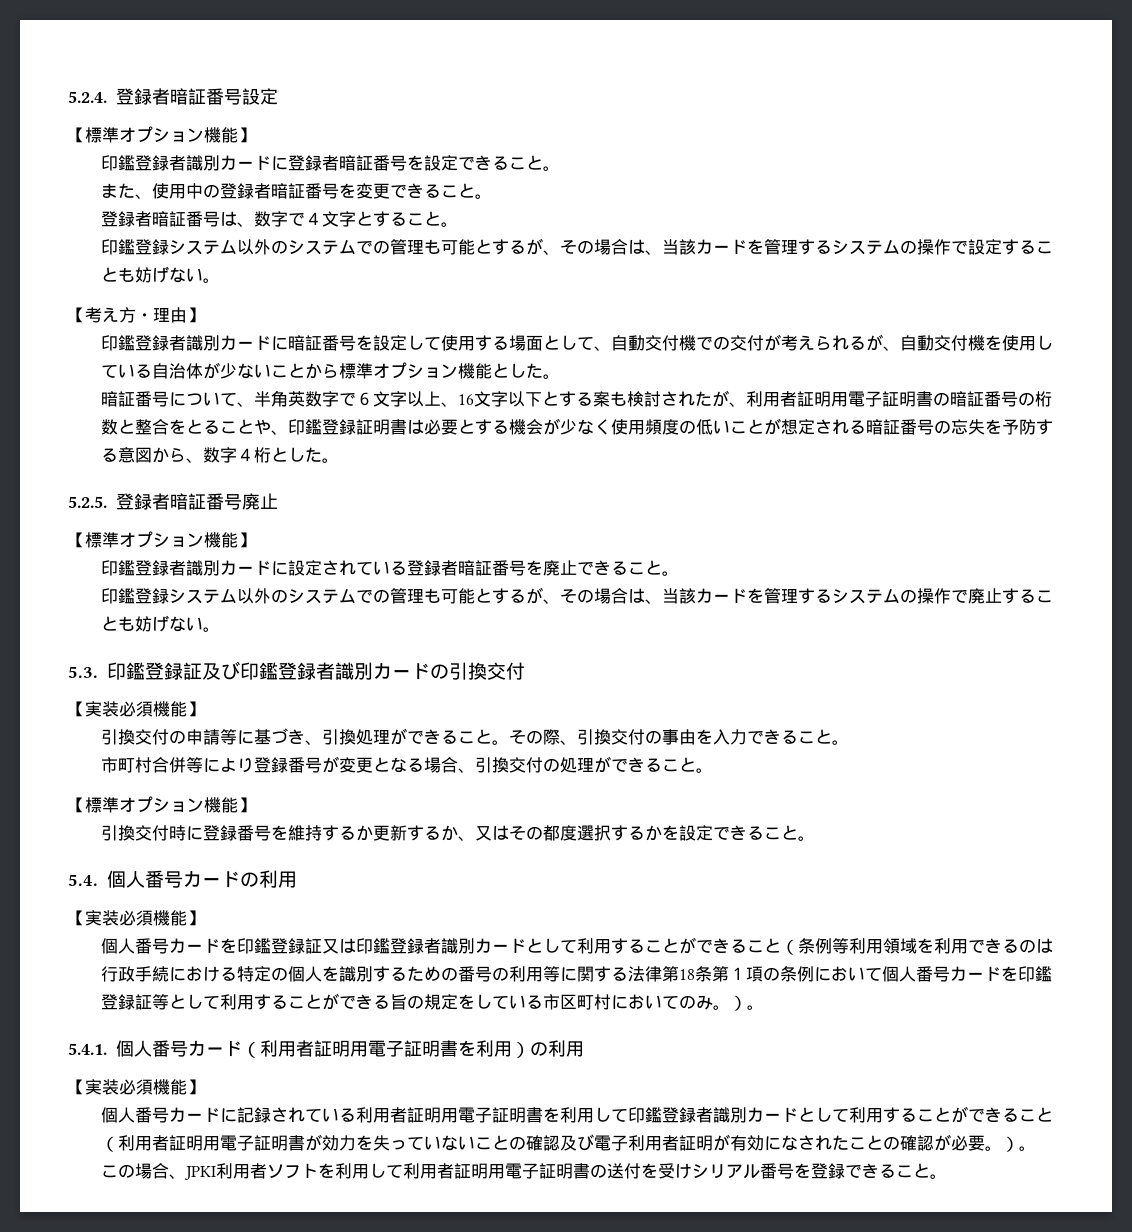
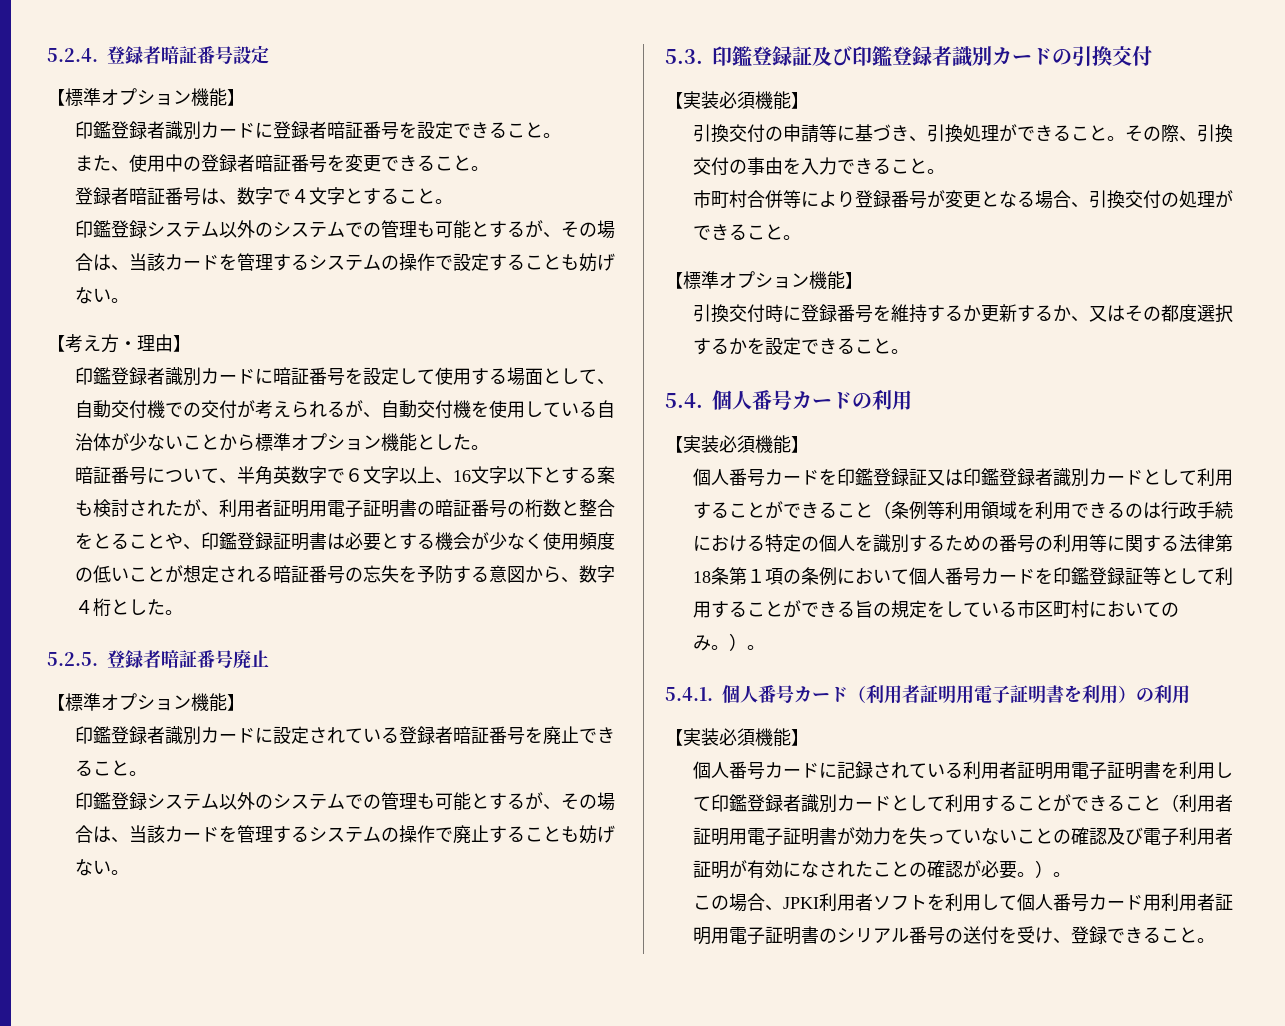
- この場合、JPKI利用者ソフトを利用して利用者証明用電子証明書の送付を受けシリアル番号を登録できること。
+ この場合、JPKI利用者ソフトを利用して個人番号カード用利用者証明用電子証明書のシリアル番号の送付を受け、登録できること。

